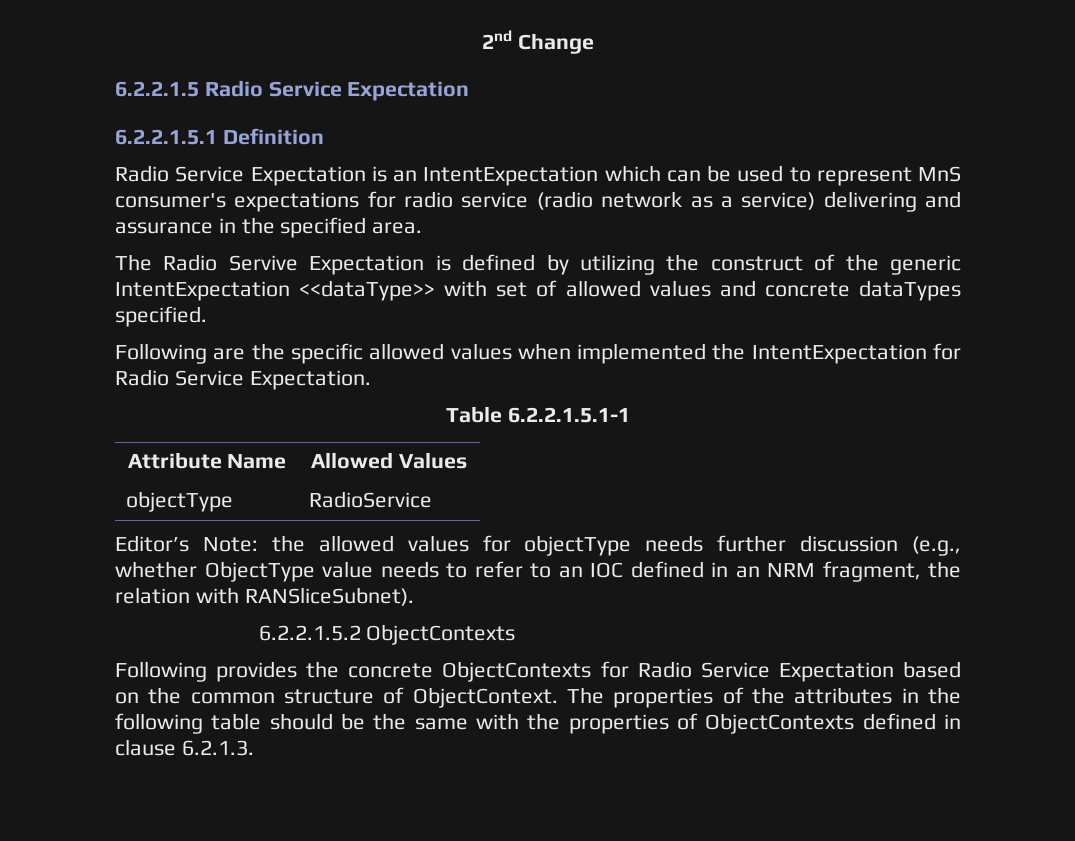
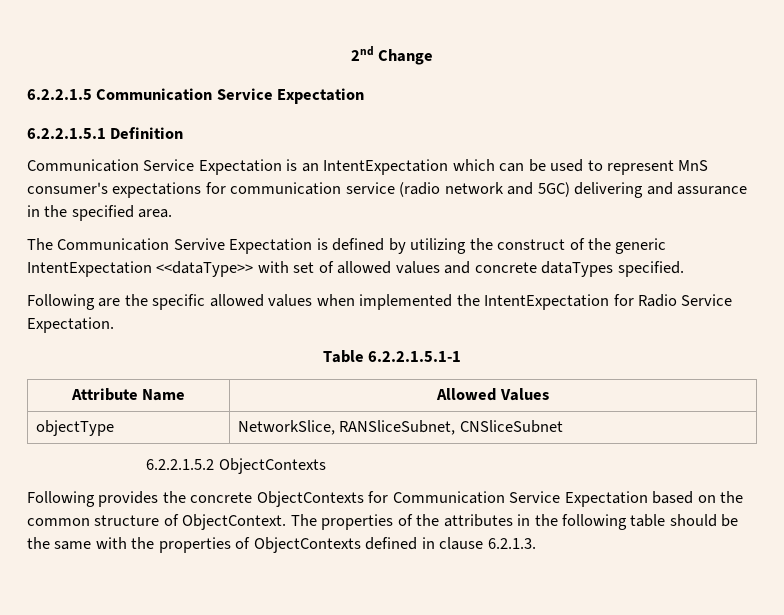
- 6.2.2.1.5 Radio Service Expectation
+ 6.2.2.1.5 Communication Service Expectation
- Radio Service Expectation is an IntentExpectation which can be used to represent MnS consumer's expectations for radio service (radio network as a service) delivering and assurance in the specified area.
+ Communication Service Expectation is an IntentExpectation which can be used to represent MnS consumer's expectations for communication service (radio network and 5GC) delivering and assurance in the specified area.
- The Radio Servive Expectation is defined by utilizing the construct of the generic IntentExpectation <<dataType>> with set of allowed values and concrete dataTypes specified.
+ The Communication Servive Expectation is defined by utilizing the construct of the generic IntentExpectation <<dataType>> with set of allowed values and concrete dataTypes specified.
- objectType | RadioService
- Editor’s Note: the allowed values for objectType needs further discussion (e.g., whether ObjectType value needs to refer to an IOC defined in an NRM fragment, the relation with RANSliceSubnet).
+ objectType | NetworkSlice, RANSliceSubnet, CNSliceSubnet
- Following provides the concrete ObjectContexts for Radio Service Expectation based on the common structure of ObjectContext.
+ Following provides the concrete ObjectContexts for Communication Service Expectation based on the common structure of ObjectContext.

